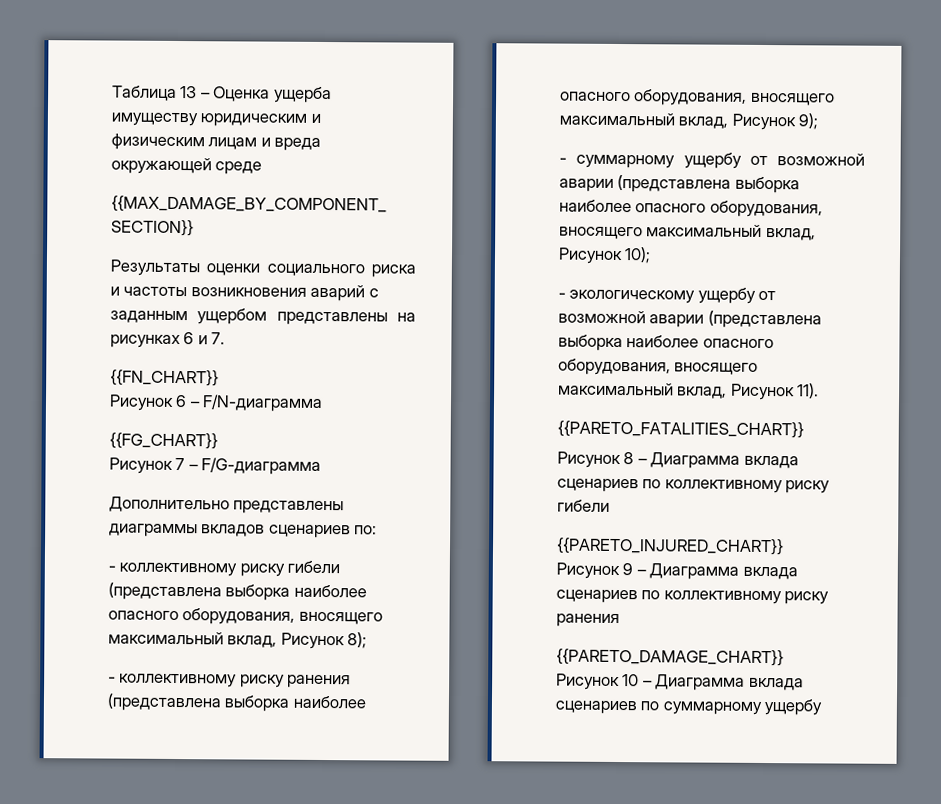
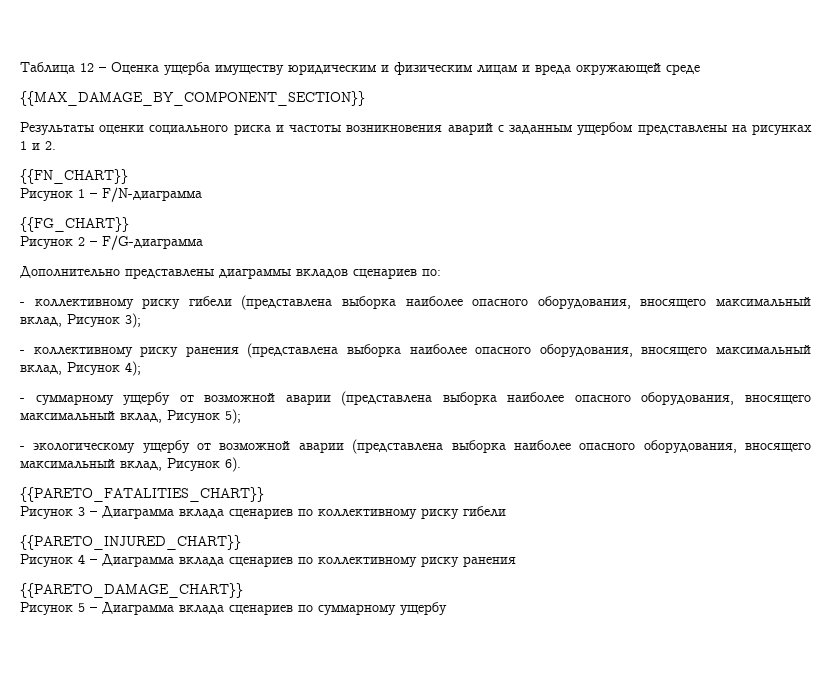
- Таблица 13 – Оценка ущерба имуществу юридическим и физическим лицам и вреда окружающей среде
+ Таблица 12 – Оценка ущерба имуществу юридическим и физическим лицам и вреда окружающей среде
- Результаты оценки социального риска и частоты возникновения аварий с заданным ущербом представлены на рисунках 6 и 7.
+ Результаты оценки социального риска и частоты возникновения аварий с заданным ущербом представлены на рисунках 1 и 2.
- Рисунок 6 – F/N-диаграмма
+ Рисунок 1 – F/N-диаграмма
- Рисунок 7 – F/G-диаграмма
+ Рисунок 2 – F/G-диаграмма
- - коллективному риску гибели (представлена выборка наиболее опасного оборудования, вносящего максимальный вклад, Рисунок 8);
+ - коллективному риску гибели (представлена выборка наиболее опасного оборудования, вносящего максимальный вклад, Рисунок 3);
- - коллективному риску ранения (представлена выборка наиболее опасного оборудования, вносящего максимальный вклад, Рисунок 9);
+ - коллективному риску ранения (представлена выборка наиболее опасного оборудования, вносящего максимальный вклад, Рисунок 4);
- - суммарному ущербу от возможной аварии (представлена выборка наиболее опасного оборудования, вносящего максимальный вклад, Рисунок 10);
+ - суммарному ущербу от возможной аварии (представлена выборка наиболее опасного оборудования, вносящего максимальный вклад, Рисунок 5);
- - экологическому ущербу от возможной аварии (представлена выборка наиболее опасного оборудования, вносящего максимальный вклад, Рисунок 11).
+ - экологическому ущербу от возможной аварии (представлена выборка наиболее опасного оборудования, вносящего максимальный вклад, Рисунок 6).
- Рисунок 8 – Диаграмма вклада сценариев по коллективному риску гибели
+ Рисунок 3 – Диаграмма вклада сценариев по коллективному риску гибели
- Рисунок 9 – Диаграмма вклада сценариев по коллективному риску ранения
+ Рисунок 4 – Диаграмма вклада сценариев по коллективному риску ранения
- Рисунок 10 – Диаграмма вклада сценариев по суммарному ущербу
+ Рисунок 5 – Диаграмма вклада сценариев по суммарному ущербу

